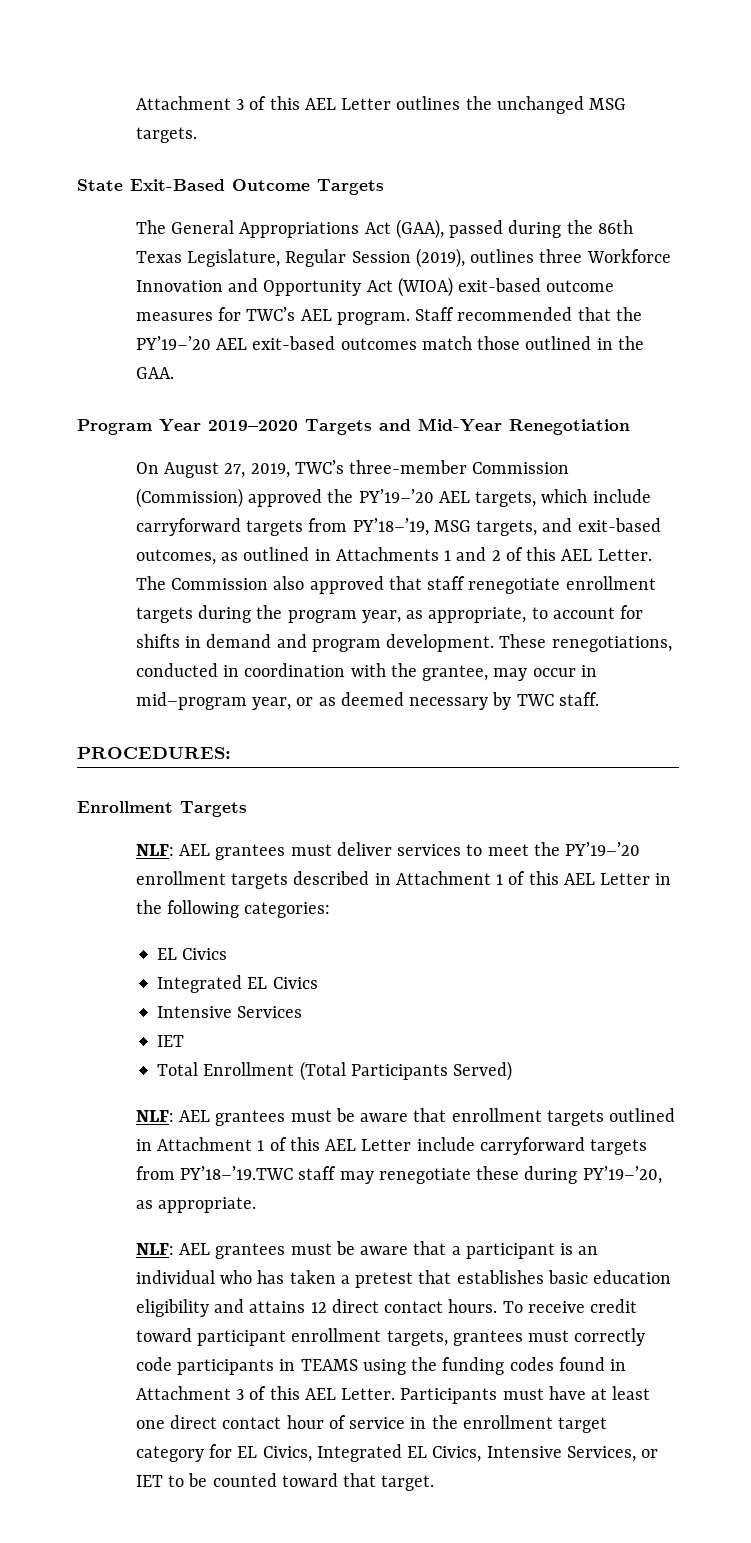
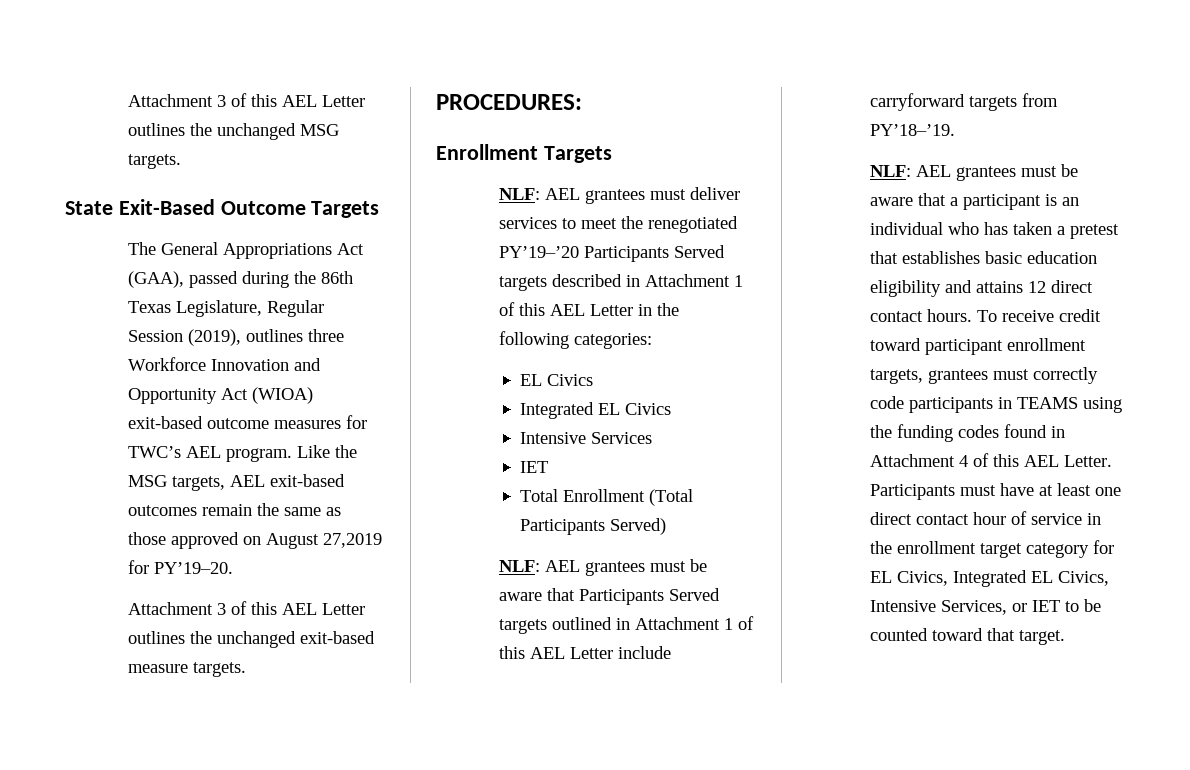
- Staff recommended that the PY’19–’20 AEL exit-based outcomes match those outlined in the GAA.
- Program Year 2019–2020 Targets and Mid-Year Renegotiation
- On August 27, 2019, TWC’s three-member Commission (Commission) approved the PY’19–’20 AEL targets, which include carryforward targets from PY’18–’19, MSG targets, and exit-based outcomes, as outlined in Attachments 1 and 2 of this AEL Letter. The Commission also approved that staff renegotiate enrollment targets during the program year, as appropriate, to account for shifts in demand and program development. These renegotiations, conducted in coordination with the grantee, may occur in mid–program year, or as deemed necessary by TWC staff.
+ Like the MSG targets, AEL exit-based outcomes remain the same as those approved on August 27,2019 for PY’19–20.
+ Attachment 3 of this AEL Letter outlines the unchanged exit-based measure targets.
- NLF: AEL grantees must deliver services to meet the PY’19–’20 enrollment targets described in Attachment 1 of this AEL Letter in the following categories:
+ NLF: AEL grantees must deliver services to meet the renegotiated PY’19–’20 Participants Served targets described in Attachment 1 of this AEL Letter in the following categories:
- NLF: AEL grantees must be aware that enrollment targets outlined in Attachment 1 of this AEL Letter include carryforward targets from PY’18–’19.TWC staff may renegotiate these during PY’19–’20, as appropriate.
+ NLF: AEL grantees must be aware that Participants Served targets outlined in Attachment 1 of this AEL Letter include carryforward targets from PY’18–’19.
- To receive credit toward participant enrollment targets, grantees must correctly code participants in TEAMS using the funding codes found in Attachment 3 of this AEL Letter.
+ To receive credit toward participant enrollment targets, grantees must correctly code participants in TEAMS using the funding codes found in Attachment 4 of this AEL Letter.

